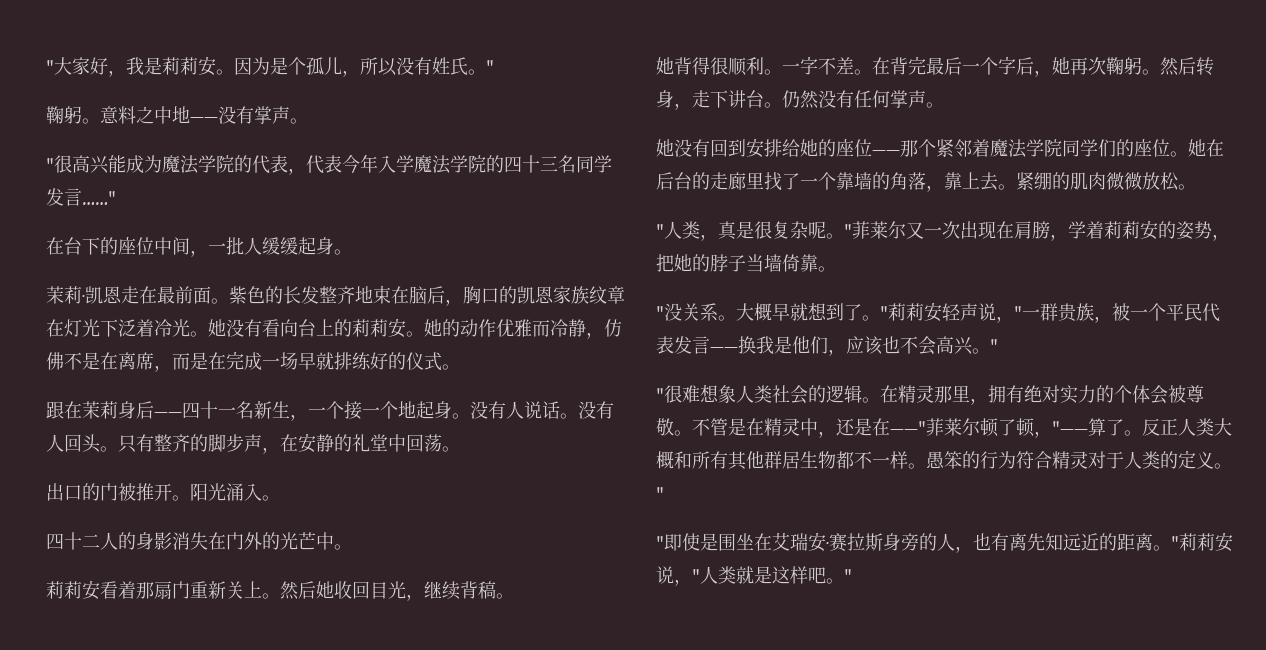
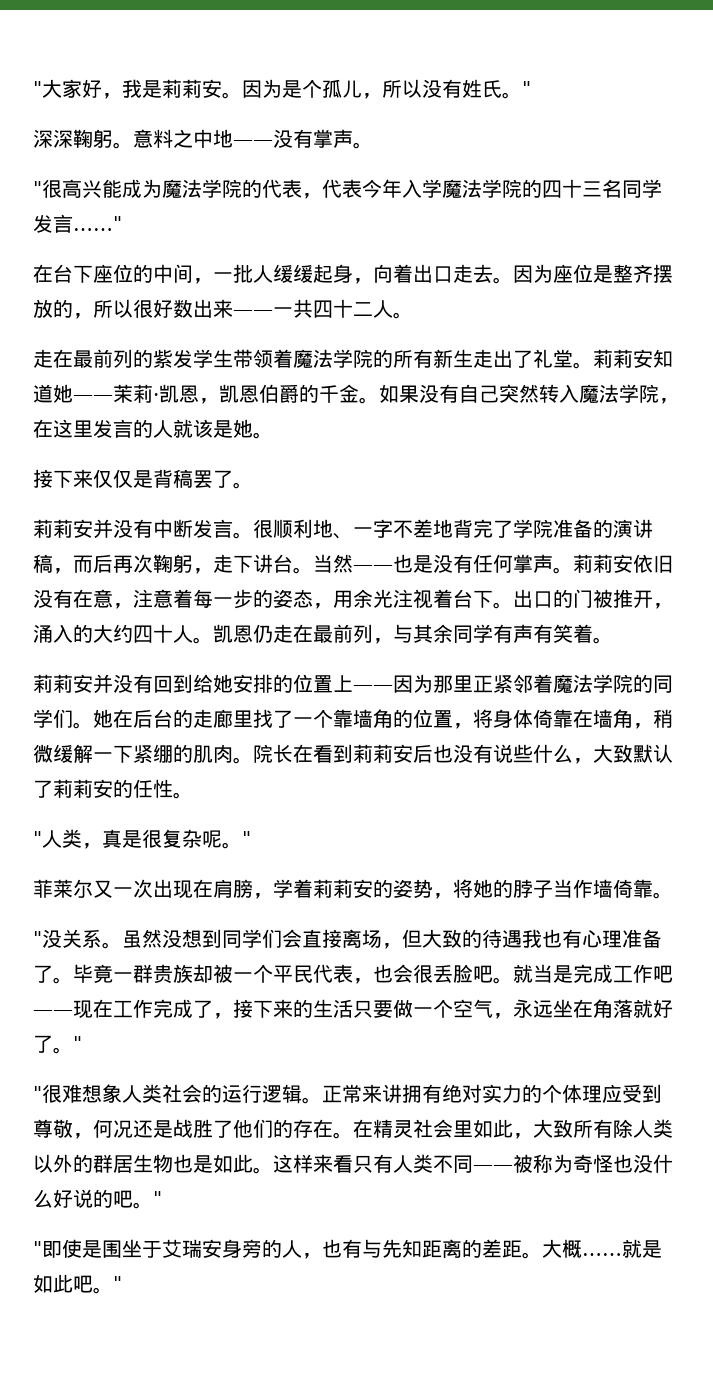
  因为是个孤儿，所以没有姓氏。"
- 鞠躬。
+ 深深鞠躬。
- 在台下的座位中间，一批人缓缓起身。
- 茉莉·凯恩走在最前面。紫色的长发整齐地束在脑后，胸口的凯恩家族纹章在灯光下泛着冷光。她没有看向台上的莉莉安。她的动作优雅而冷静，仿佛不是在离席，而是在完成一场早就排练好的仪式。
- 跟在茉莉身后——四十一名新生，一个接一个地起身。没有人说话。没有人回头。只有整齐的脚步声，在安静的礼堂中回荡。
- 出口的门被推开。阳光涌入。
- 四十二人的身影消失在门外的光芒中。
- 莉莉安看着那扇门重新关上。然后她收回目光，继续背稿。
- 她背得很顺利。一字不差。在背完最后一个字后，她再次鞠躬。然后转身，走下讲台。仍然没有任何掌声。
- 她没有回到安排给她的座位——那个紧邻着魔法学院同学们的座位。
+ 在台下座位的中间，一批人缓缓起身，向着出口走去。因为座位是整齐摆放的，所以很好数出来——一共四十二人。
+ 走在最前列的紫发学生带领着魔法学院的所有新生走出了礼堂。莉莉安知道她——茉莉·凯恩，凯恩伯爵的千金。如果没有自己突然转入魔法学院，在这里发言的人就该是她。
+ 接下来仅仅是背稿罢了。
+ 莉莉安并没有中断发言。很顺利地、一字不差地背完了学院准备的演讲稿，而后再次鞠躬，走下讲台。当然——也是没有任何掌声。莉莉安依旧没有在意，注意着每一步的姿态，用余光注视着台下。出口的门被推开，涌入的大约四十人。凯恩仍走在最前列，与其余同学有声有笑着。
+ 莉莉安并没有回到给她安排的位置上——因为那里正紧邻着魔法学院的同学们。
- 她在后台的走廊里找了一个靠墙的角落，靠上去。紧绷的肌肉微微放松。
+ 她在后台的走廊里找了一个靠墙角的位置，将身体倚靠在墙角，稍微缓解一下紧绷的肌肉。院长在看到莉莉安后也没有说些什么，大致默认了莉莉安的任性。
- "人类，真是很复杂呢。"菲莱尔又一次出现在肩膀，学着莉莉安的姿势，把她的脖子当墙倚靠。
+ "人类，真是很复杂呢。"
+ 菲莱尔又一次出现在肩膀，学着莉莉安的姿势，将她的脖子当作墙倚靠。
- 大概早就想到了。"莉莉安轻声说，"一群贵族，被一个平民代表发言——换我是他们，应该也不会高兴。
+ 虽然没想到同学们会直接离场，但大致的待遇我也有心理准备了。毕竟一群贵族却被一个平民代表，也会很丢脸吧。就当是完成工作吧——现在工作完成了，接下来的生活只要做一个空气，永远坐在角落就好了。
- "很难想象人类社会的逻辑。在精灵那里，拥有绝对实力的个体会被尊敬。不管是在精灵中，还是在——"菲莱尔顿了顿，"——算了。反正人类大概和所有其他群居生物都不一样。愚笨的行为符合精灵对于人类的定义。
+ "很难想象人类社会的运行逻辑。正常来讲拥有绝对实力的个体理应受到尊敬，何况还是战胜了他们的存在。在精灵社会里如此，大致所有除人类以外的群居生物也是如此。这样来看只有人类不同——被称为奇怪也没什么好说的吧。
- "即使是围坐在艾瑞安·赛拉斯身旁的人，也有离先知远近的距离。"莉莉安说，"人类就是这样吧。
+ "即使是围坐于艾瑞安身旁的人，也有与先知距离的差距。大概……就是如此吧。

